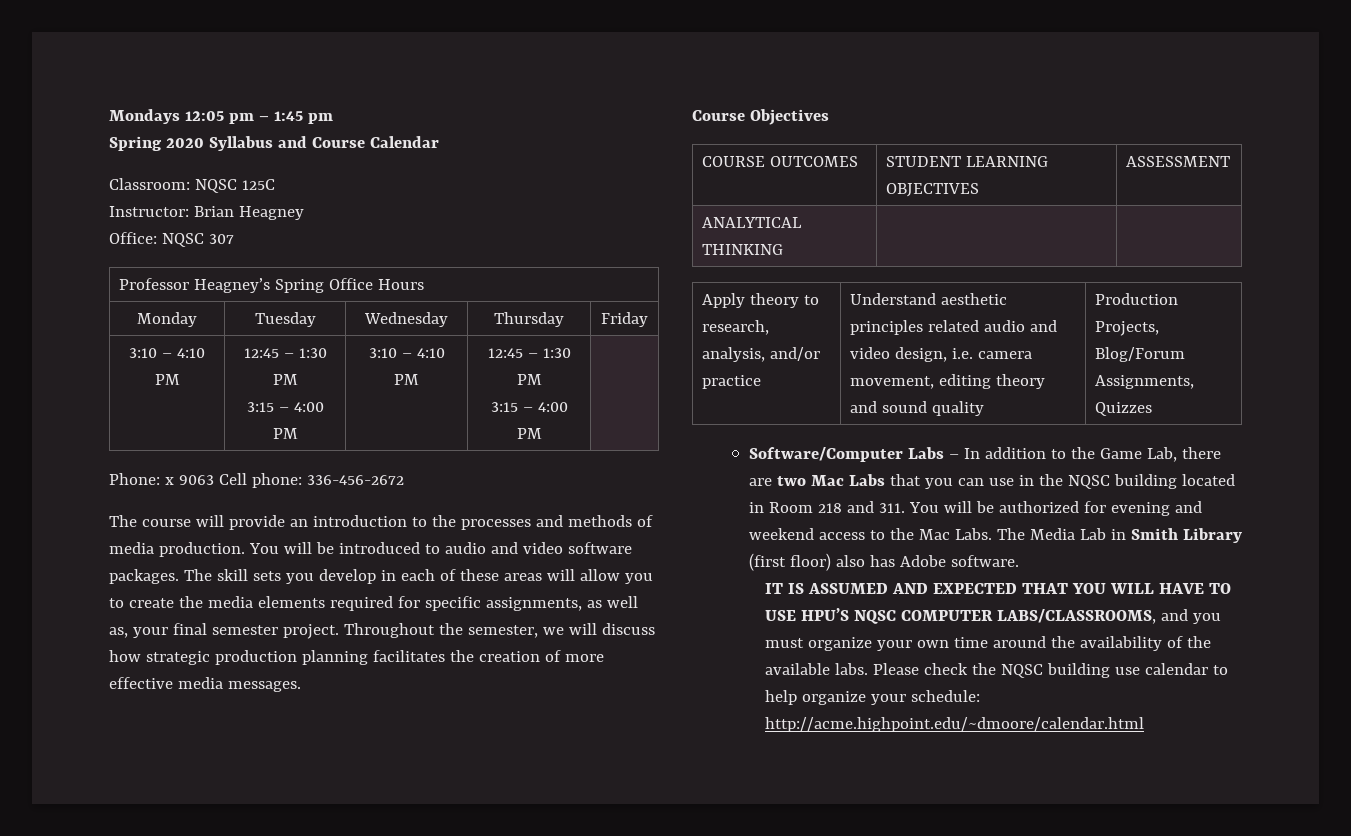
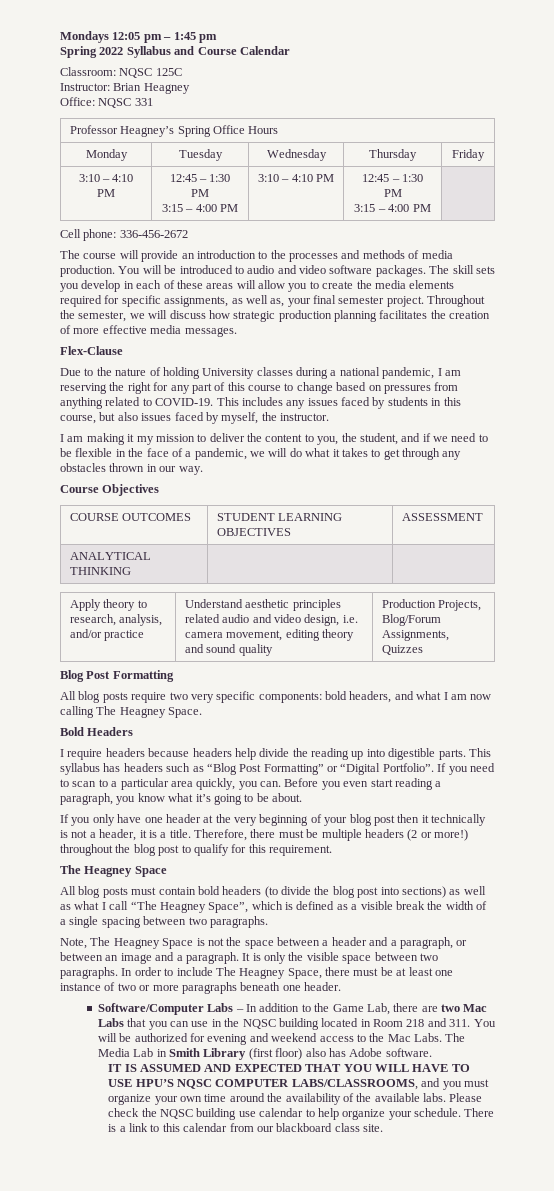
- Spring 2020 Syllabus and Course Calendar
+ Spring 2022 Syllabus and Course Calendar
- Office: NQSC 307
+ Office: NQSC 331
- Phone: x 9063 Cell phone: 336-456-2672
+ Cell phone: 336-456-2672
+ Flex-Clause
+ Due to the nature of holding University classes during a national pandemic, I am reserving the right for any part of this course to change based on pressures from anything related to COVID-19. This includes any issues faced by students in this course, but also issues faced by myself, the instructor.
+ I am making it my mission to deliver the content to you, the student, and if we need to be flexible in the face of a pandemic, we will do what it takes to get through any obstacles thrown in our way.
+ Blog Post Formatting
+ All blog posts require two very specific components: bold headers, and what I am now calling The Heagney Space.
+ Bold Headers
+ I require headers because headers help divide the reading up into digestible parts. This syllabus has headers such as “Blog Post Formatting” or “Digital Portfolio”. If you need to scan to a particular area quickly, you can. Before you even start reading a paragraph, you know what it’s going to be about.
+ If you only have one header at the very beginning of your blog post then it technically is not a header, it is a title. Therefore, there must be multiple headers (2 or more!) throughout the blog post to qualify for this requirement.
+ The Heagney Space
+ All blog posts must contain bold headers (to divide the blog post into sections) as well as what I call “The Heagney Space”, which is defined as a visible break the width of a single spacing between two paragraphs.
+ Note, The Heagney Space is not the space between a header and a paragraph, or between an image and a paragraph. It is only the visible space between two paragraphs. In order to include The Heagney Space, there must be at least one instance of two or more paragraphs beneath one header.
- Please check the NQSC building use calendar to help organize your schedule: http://acme.highpoint.edu/~dmoore/calendar.html
+ Please check the NQSC building use calendar to help organize your schedule. There is a link to this calendar from our blackboard class site.

